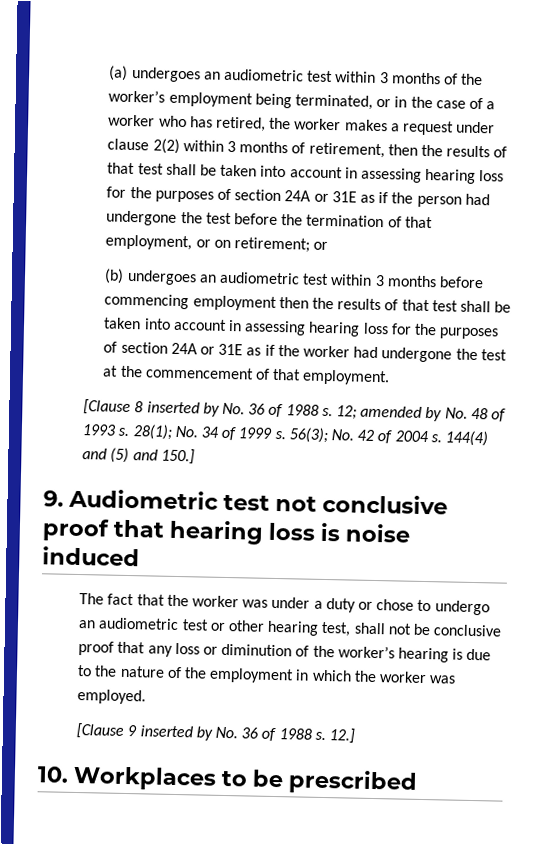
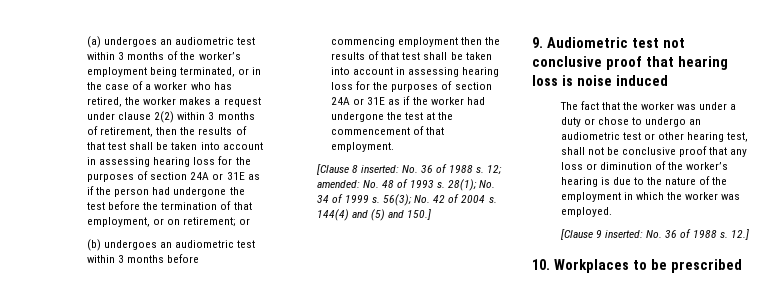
- [Clause 8 inserted by No. 36 of 1988 s.
+ [Clause 8 inserted: No. 36 of 1988 s.
- 12; amended by No. 48 of 1993 s.
+ 12; amended: No. 48 of 1993 s.
- [Clause 9 inserted by No. 36 of 1988 s.
+ [Clause 9 inserted: No. 36 of 1988 s.

